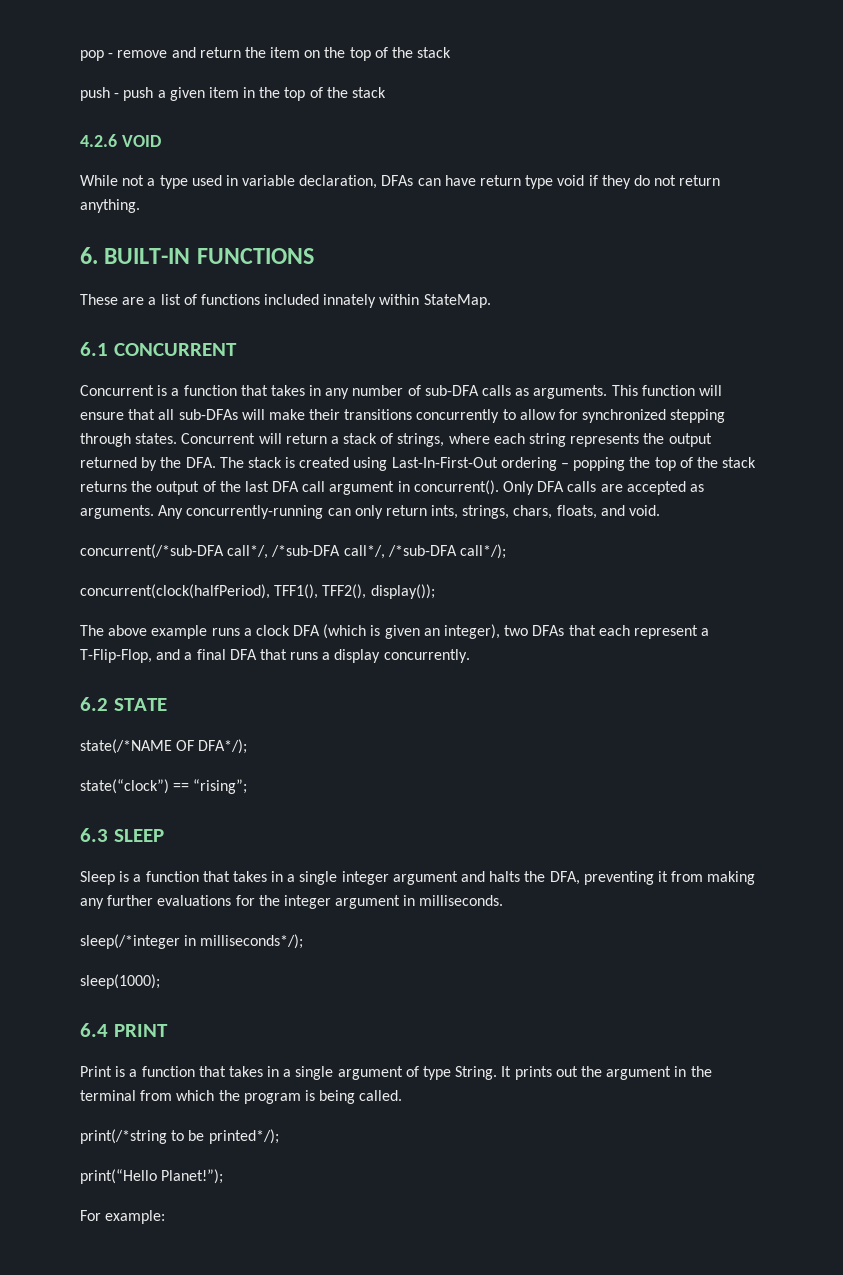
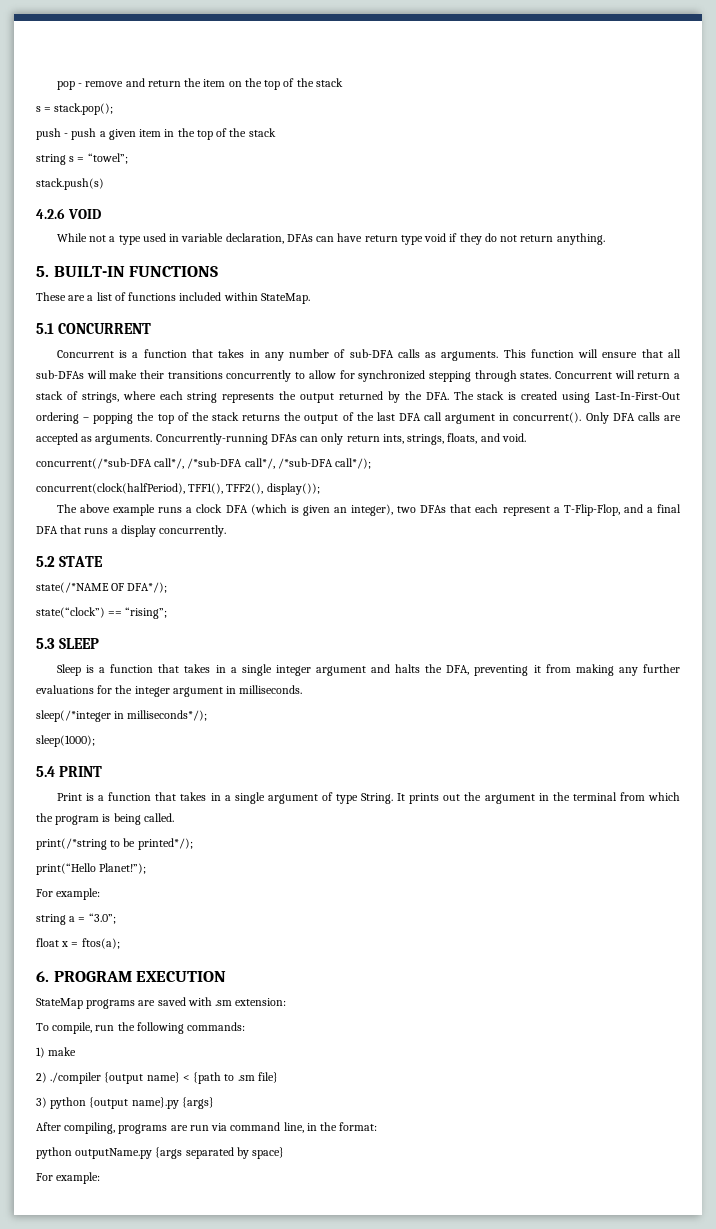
+ s = stack.pop();
+ string s = “towel”;
+ stack.push(s)
- 6. BUILT-IN FUNCTIONS
+ 5. BUILT-IN FUNCTIONS
- These are a list of functions included innately within StateMap.
+ These are a list of functions included within StateMap.
- 6.1 CONCURRENT
+ 5.1 CONCURRENT
- Any concurrently-running can only return ints, strings, chars, floats, and void.
+ Concurrently-running DFAs can only return ints, strings, floats, and void.
- 6.2 STATE
+ 5.2 STATE
- 6.3 SLEEP
+ 5.3 SLEEP
- 6.4 PRINT
+ 5.4 PRINT
+ string a = “3.0”;
+ float x = ftos(a);
+ 6. PROGRAM EXECUTION
+ StateMap programs are saved with .sm extension:
+ To compile, run the following commands:
+ 1) make
+ 2) ./compiler {output name} < {path to .sm file}
+ 3) python {output name}.py {args}
+ After compiling, programs are run via command line, in the format:
+ python outputName.py {args separated by space}
+ For example:

